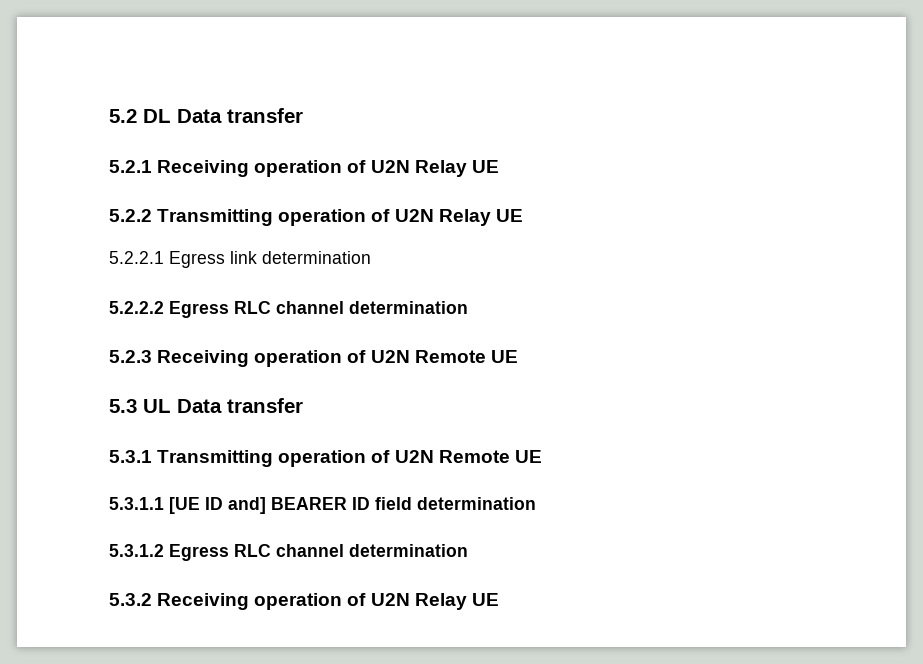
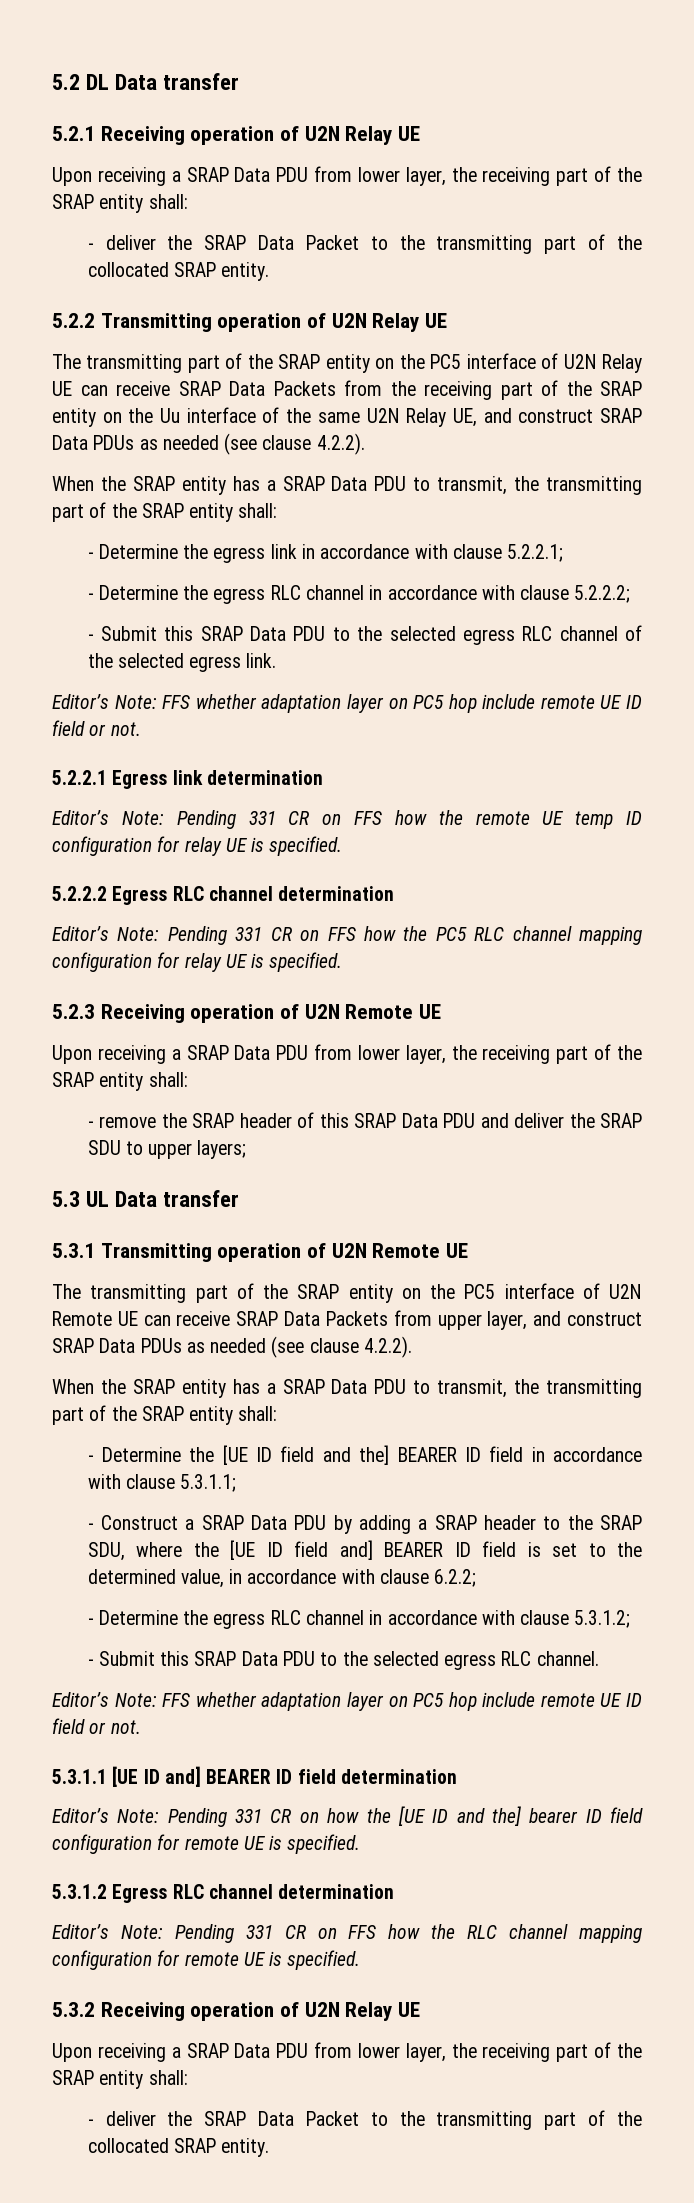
  5.2.1 Receiving operation of U2N Relay UE
+ Upon receiving a SRAP Data PDU from lower layer, the receiving part of the SRAP entity shall:
+ - deliver the SRAP Data Packet to the transmitting part of the collocated SRAP entity.
+ The transmitting part of the SRAP entity on the PC5 interface of U2N Relay UE can receive SRAP Data Packets from the receiving part of the SRAP entity on the Uu interface of the same U2N Relay UE, and construct SRAP Data PDUs as needed (see clause 4.2.2).
+ When the SRAP entity has a SRAP Data PDU to transmit, the transmitting part of the SRAP entity shall:
+ - Determine the egress link in accordance with clause 5.2.2.1;
+ - Determine the egress RLC channel in accordance with clause 5.2.2.2;
+ - Submit this SRAP Data PDU to the selected egress RLC channel of the selected egress link.
+ Editor’s Note: FFS whether adaptation layer on PC5 hop include remote UE ID field or not.
  5.2.2.1 Egress link determination
+ Editor’s Note: Pending 331 CR on FFS how the remote UE temp ID configuration for relay UE is specified.
+ Editor’s Note: Pending 331 CR on FFS how the PC5 RLC channel mapping configuration for relay UE is specified.
  5.2.3 Receiving operation of U2N Remote UE
+ Upon receiving a SRAP Data PDU from lower layer, the receiving part of the SRAP entity shall:
+ - remove the SRAP header of this SRAP Data PDU and deliver the SRAP SDU to upper layers;
+ The transmitting part of the SRAP entity on the PC5 interface of U2N Remote UE can receive SRAP Data Packets from upper layer, and construct SRAP Data PDUs as needed (see clause 4.2.2).
+ When the SRAP entity has a SRAP Data PDU to transmit, the transmitting part of the SRAP entity shall:
+ - Determine the [UE ID field and the] BEARER ID field in accordance with clause 5.3.1.1;
+ - Construct a SRAP Data PDU by adding a SRAP header to the SRAP SDU, where the [UE ID field and] BEARER ID field is set to the determined value, in accordance with clause 6.2.2;
+ - Determine the egress RLC channel in accordance with clause 5.3.1.2;
+ - Submit this SRAP Data PDU to the selected egress RLC channel.
+ Editor’s Note: FFS whether adaptation layer on PC5 hop include remote UE ID field or not.
+ Editor’s Note: Pending 331 CR on how the [UE ID and the] bearer ID field configuration for remote UE is specified.
+ Editor’s Note: Pending 331 CR on FFS how the RLC channel mapping configuration for remote UE is specified.
  5.3.2 Receiving operation of U2N Relay UE
+ Upon receiving a SRAP Data PDU from lower layer, the receiving part of the SRAP entity shall:
+ - deliver the SRAP Data Packet to the transmitting part of the collocated SRAP entity.

